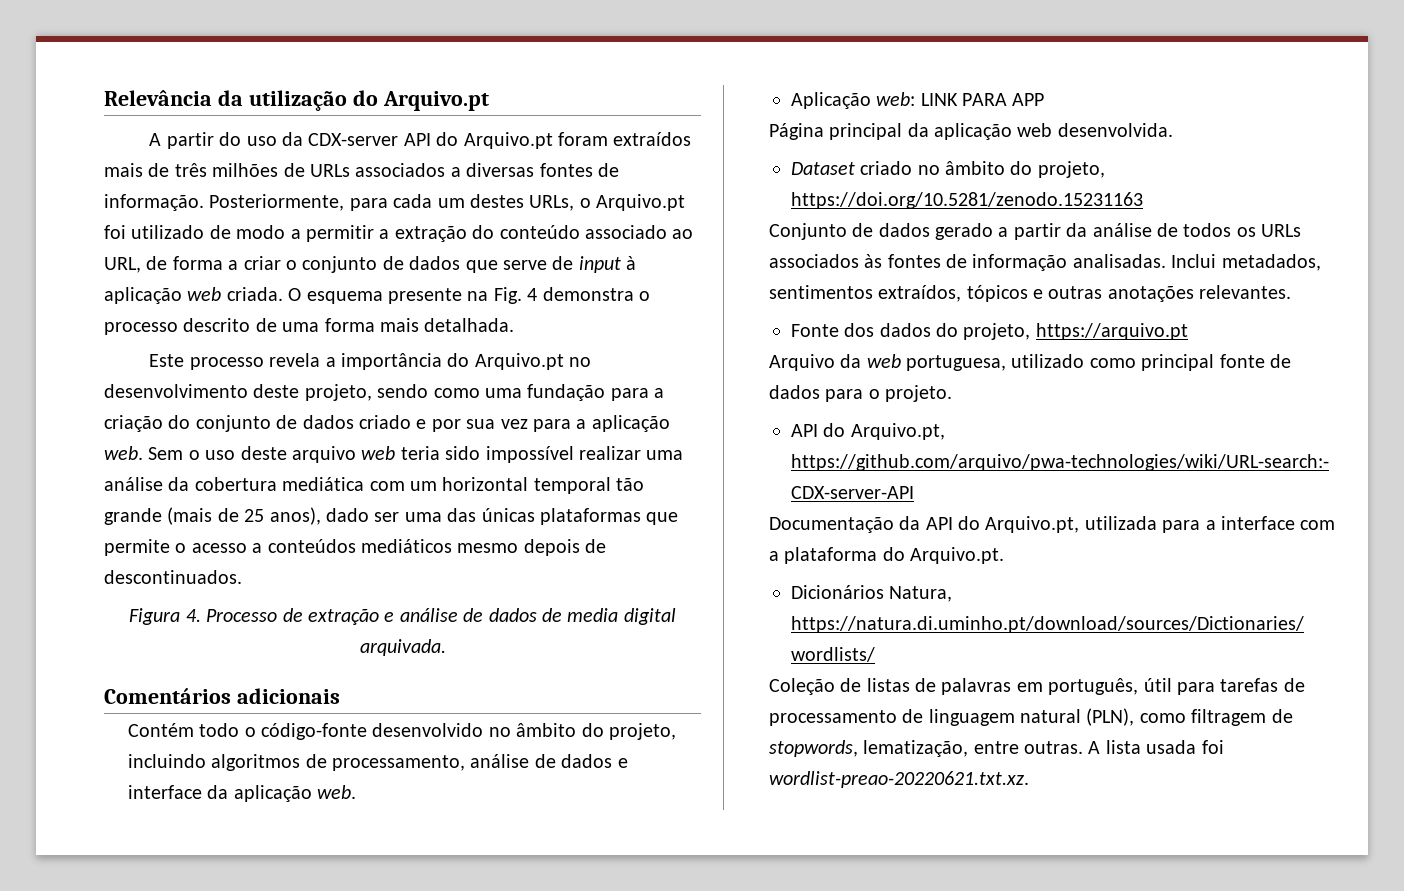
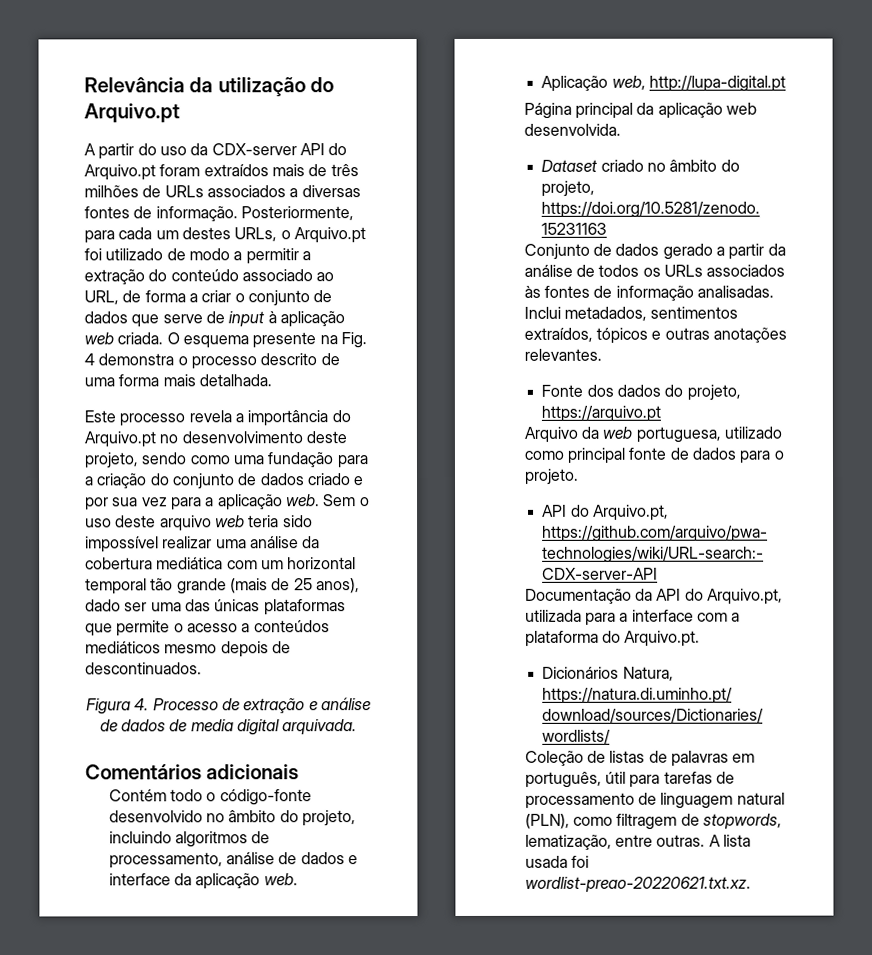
- Aplicação web: LINK PARA APP
+ Aplicação web, http://lupa-digital.pt

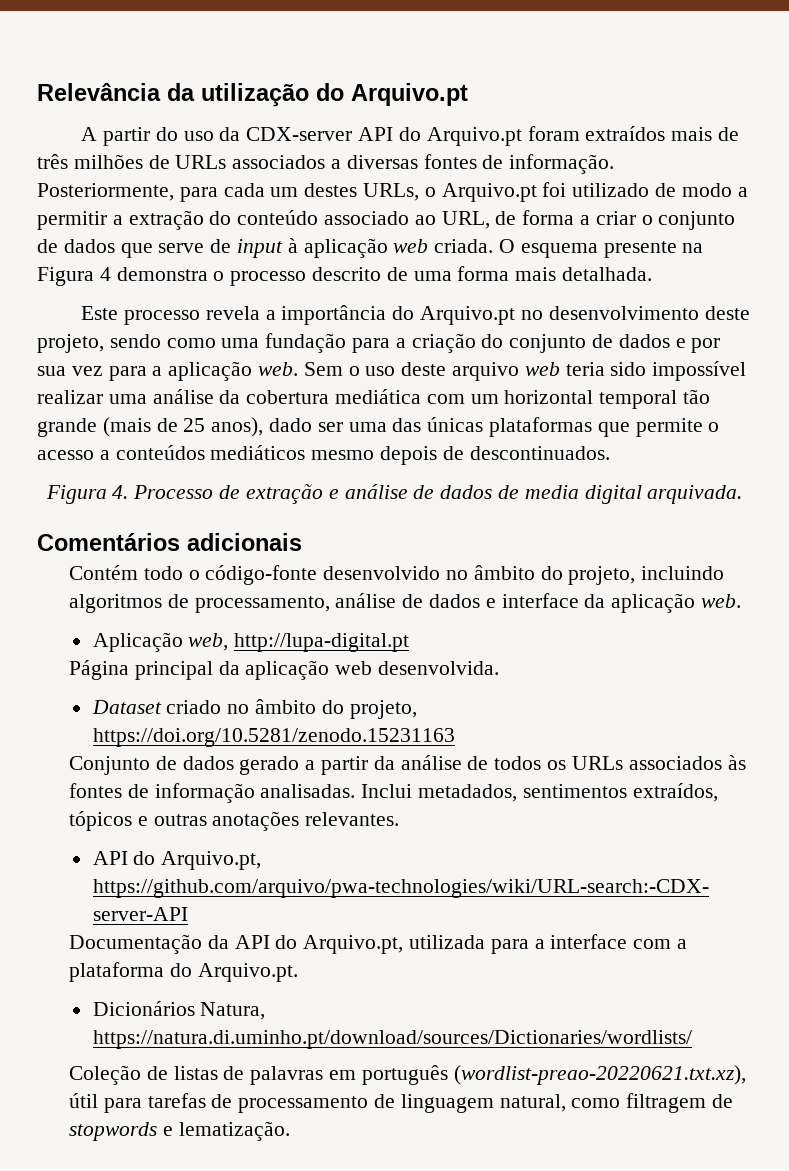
- O esquema presente na Fig. 4 demonstra o processo descrito de uma forma mais detalhada.
+ O esquema presente na Figura 4 demonstra o processo descrito de uma forma mais detalhada.
- Este processo revela a importância do Arquivo.pt no desenvolvimento deste projeto, sendo como uma fundação para a criação do conjunto de dados criado e por sua vez para a aplicação web.
+ Este processo revela a importância do Arquivo.pt no desenvolvimento deste projeto, sendo como uma fundação para a criação do conjunto de dados e por sua vez para a aplicação web.
- Fonte dos dados do projeto, https://arquivo.pt
- Arquivo da web portuguesa, utilizado como principal fonte de dados para o projeto.
- Coleção de listas de palavras em português, útil para tarefas de processamento de linguagem natural (PLN), como filtragem de stopwords, lematização, entre outras. A lista usada foi wordlist-preao-20220621.txt.xz.
+ Coleção de listas de palavras em português (wordlist-preao-20220621.txt.xz), útil para tarefas de processamento de linguagem natural, como filtragem de stopwords e lematização.

